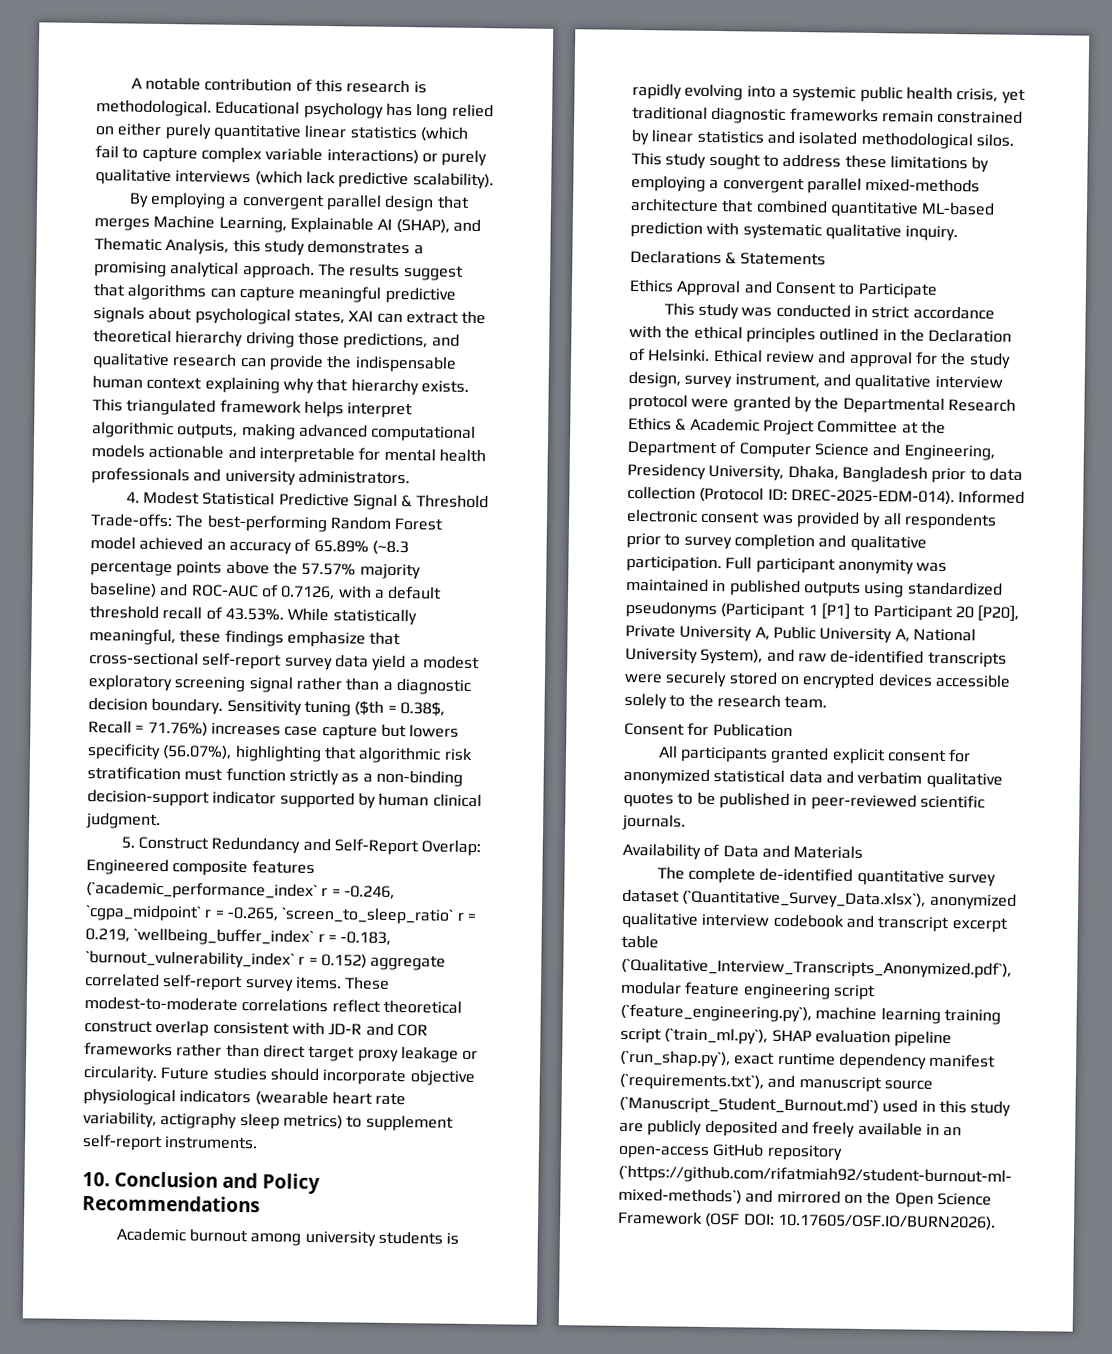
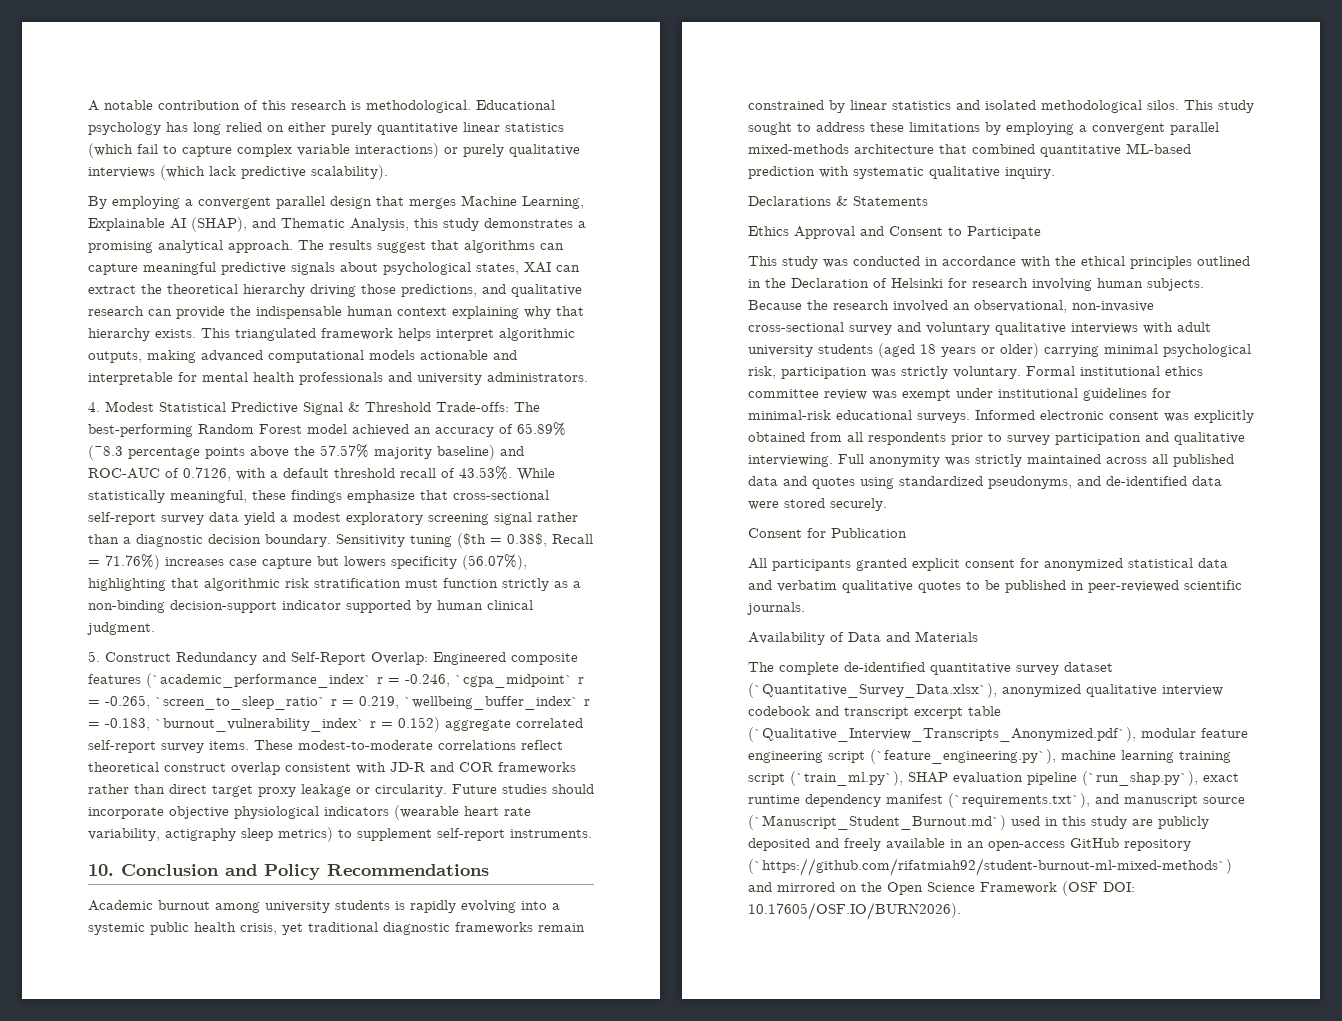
- This study was conducted in strict accordance with the ethical principles outlined in the Declaration of Helsinki. Ethical review and approval for the study design, survey instrument, and qualitative interview protocol were granted by the Departmental Research Ethics & Academic Project Committee at the Department of Computer Science and Engineering, Presidency University, Dhaka, Bangladesh prior to data collection (Protocol ID: DREC-2025-EDM-014).
+ This study was conducted in accordance with the ethical principles outlined in the Declaration of Helsinki for research involving human subjects. Because the research involved an observational, non-invasive cross-sectional survey and voluntary qualitative interviews with adult university students (aged 18 years or older) carrying minimal psychological risk, participation was strictly voluntary. Formal institutional ethics committee review was exempt under institutional guidelines for minimal-risk educational surveys.
- Informed electronic consent was provided by all respondents prior to survey completion and qualitative participation. Full participant anonymity was maintained in published outputs using standardized pseudonyms (Participant 1 [P1] to Participant 20 [P20], Private University A, Public University A, National University System), and raw de-identified transcripts were securely stored on encrypted devices accessible solely to the research team.
+ Informed electronic consent was explicitly obtained from all respondents prior to survey participation and qualitative interviewing. Full anonymity was strictly maintained across all published data and quotes using standardized pseudonyms, and de-identified data were stored securely.

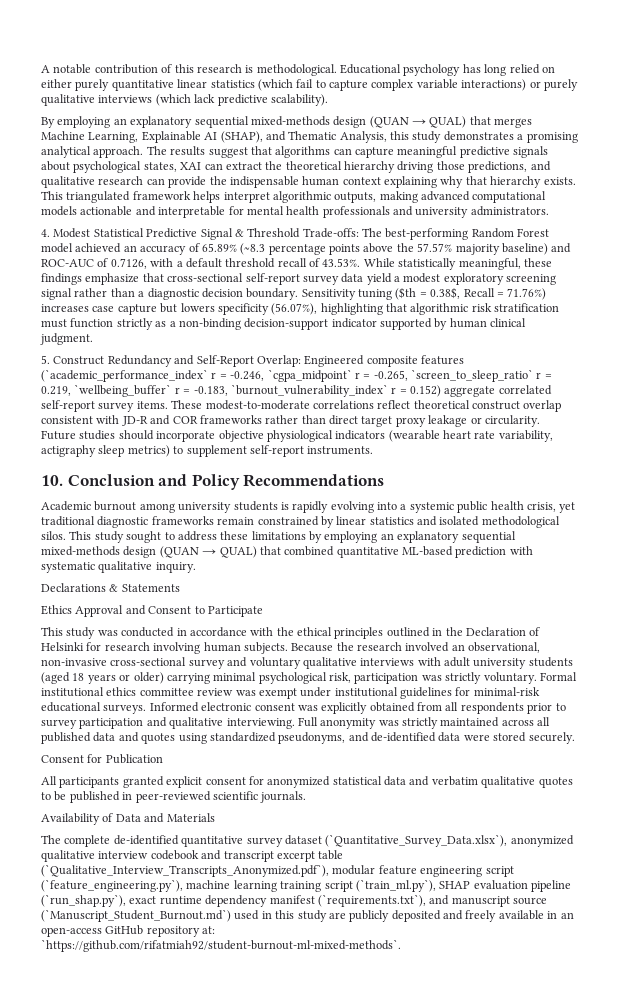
- By employing a convergent parallel design that merges Machine Learning, Explainable AI (SHAP), and Thematic Analysis, this study demonstrates a promising analytical approach.
+ By employing an explanatory sequential mixed-methods design (QUAN → QUAL) that merges Machine Learning, Explainable AI (SHAP), and Thematic Analysis, this study demonstrates a promising analytical approach.
- 5. Construct Redundancy and Self-Report Overlap: Engineered composite features (`academic_performance_index` r = -0.246, `cgpa_midpoint` r = -0.265, `screen_to_sleep_ratio` r = 0.219, `wellbeing_buffer_index` r = -0.183, `burnout_vulnerability_index` r = 0.152) aggregate correlated self-report survey items.
+ 5. Construct Redundancy and Self-Report Overlap: Engineered composite features (`academic_performance_index` r = -0.246, `cgpa_midpoint` r = -0.265, `screen_to_sleep_ratio` r = 0.219, `wellbeing_buffer` r = -0.183, `burnout_vulnerability_index` r = 0.152) aggregate correlated self-report survey items.
- This study sought to address these limitations by employing a convergent parallel mixed-methods architecture that combined quantitative ML-based prediction with systematic qualitative inquiry.
+ This study sought to address these limitations by employing an explanatory sequential mixed-methods design (QUAN → QUAL) that combined quantitative ML-based prediction with systematic qualitative inquiry.
- The complete de-identified quantitative survey dataset (`Quantitative_Survey_Data.xlsx`), anonymized qualitative interview codebook and transcript excerpt table (`Qualitative_Interview_Transcripts_Anonymized.pdf`), modular feature engineering script (`feature_engineering.py`), machine learning training script (`train_ml.py`), SHAP evaluation pipeline (`run_shap.py`), exact runtime dependency manifest (`requirements.txt`), and manuscript source (`Manuscript_Student_Burnout.md`) used in this study are publicly deposited and freely available in an open-access GitHub repository (`https://github.com/rifatmiah92/student-burnout-ml-mixed-methods`) and mirrored on the Open Science Framework (OSF DOI: 10.17605/OSF.IO/BURN2026).
+ The complete de-identified quantitative survey dataset (`Quantitative_Survey_Data.xlsx`), anonymized qualitative interview codebook and transcript excerpt table (`Qualitative_Interview_Transcripts_Anonymized.pdf`), modular feature engineering script (`feature_engineering.py`), machine learning training script (`train_ml.py`), SHAP evaluation pipeline (`run_shap.py`), exact runtime dependency manifest (`requirements.txt`), and manuscript source (`Manuscript_Student_Burnout.md`) used in this study are publicly deposited and freely available in an open-access GitHub repository at: `https://github.com/rifatmiah92/student-burnout-ml-mixed-methods`.

